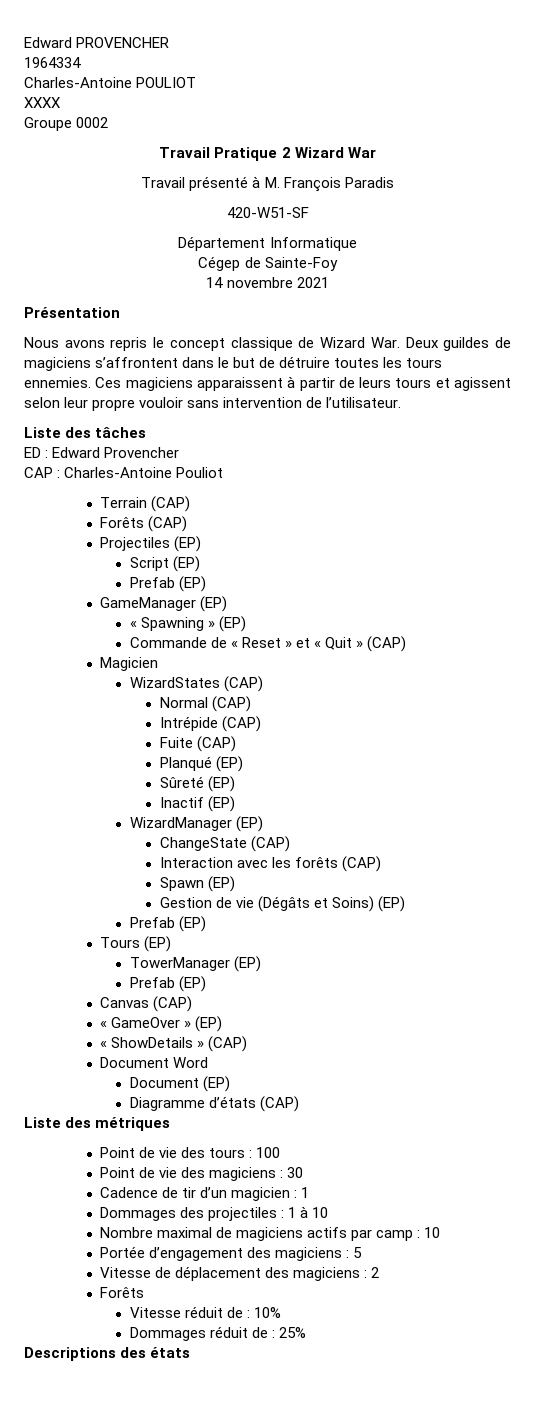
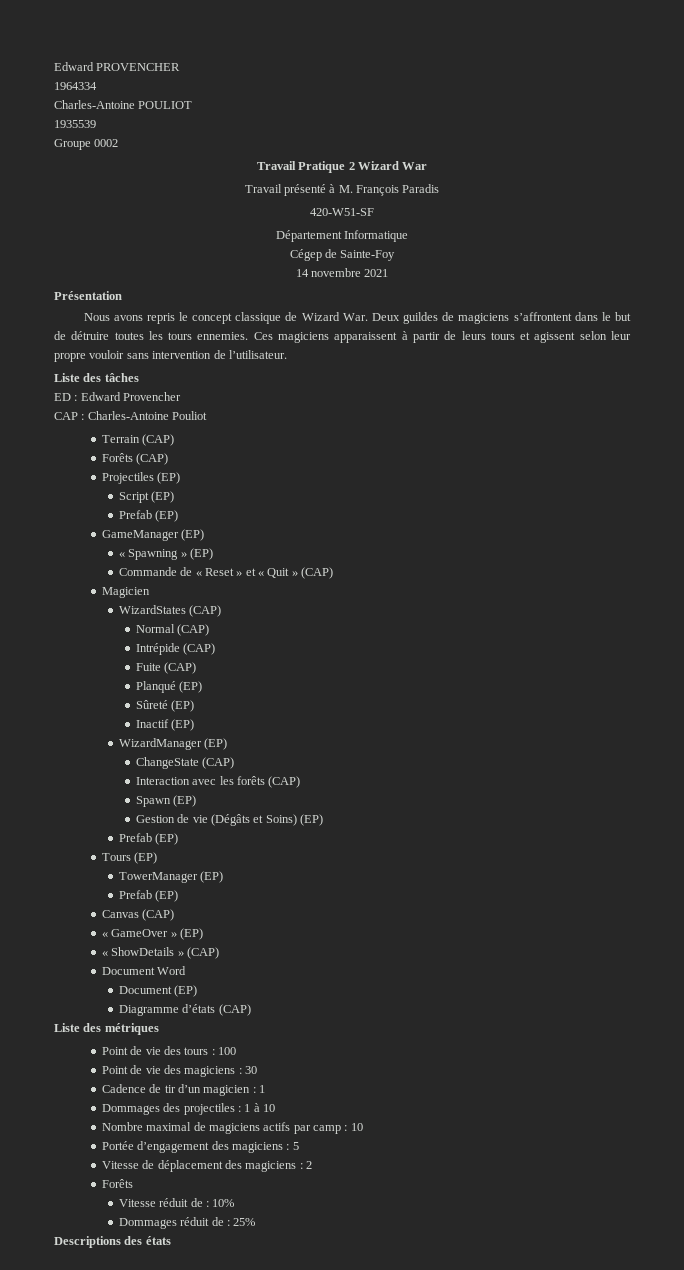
- XXXX
+ 1935539

